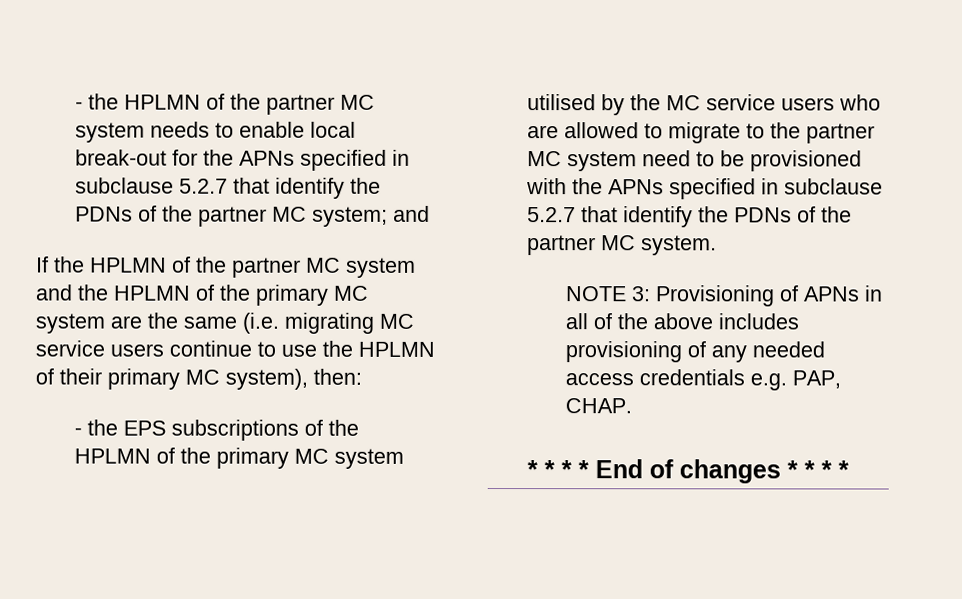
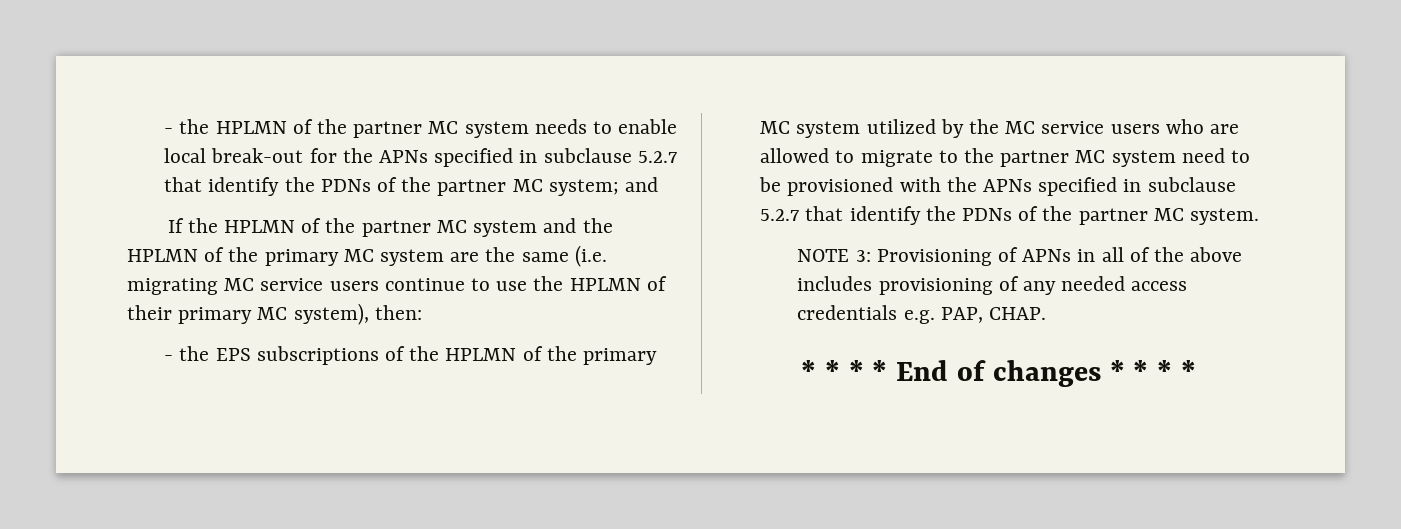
- - the EPS subscriptions of the HPLMN of the primary MC system utilised by the MC service users who are allowed to migrate to the partner MC system need to be provisioned with the APNs specified in subclause 5.2.7 that identify the PDNs of the partner MC system.
+ - the EPS subscriptions of the HPLMN of the primary MC system utilized by the MC service users who are allowed to migrate to the partner MC system need to be provisioned with the APNs specified in subclause 5.2.7 that identify the PDNs of the partner MC system.

